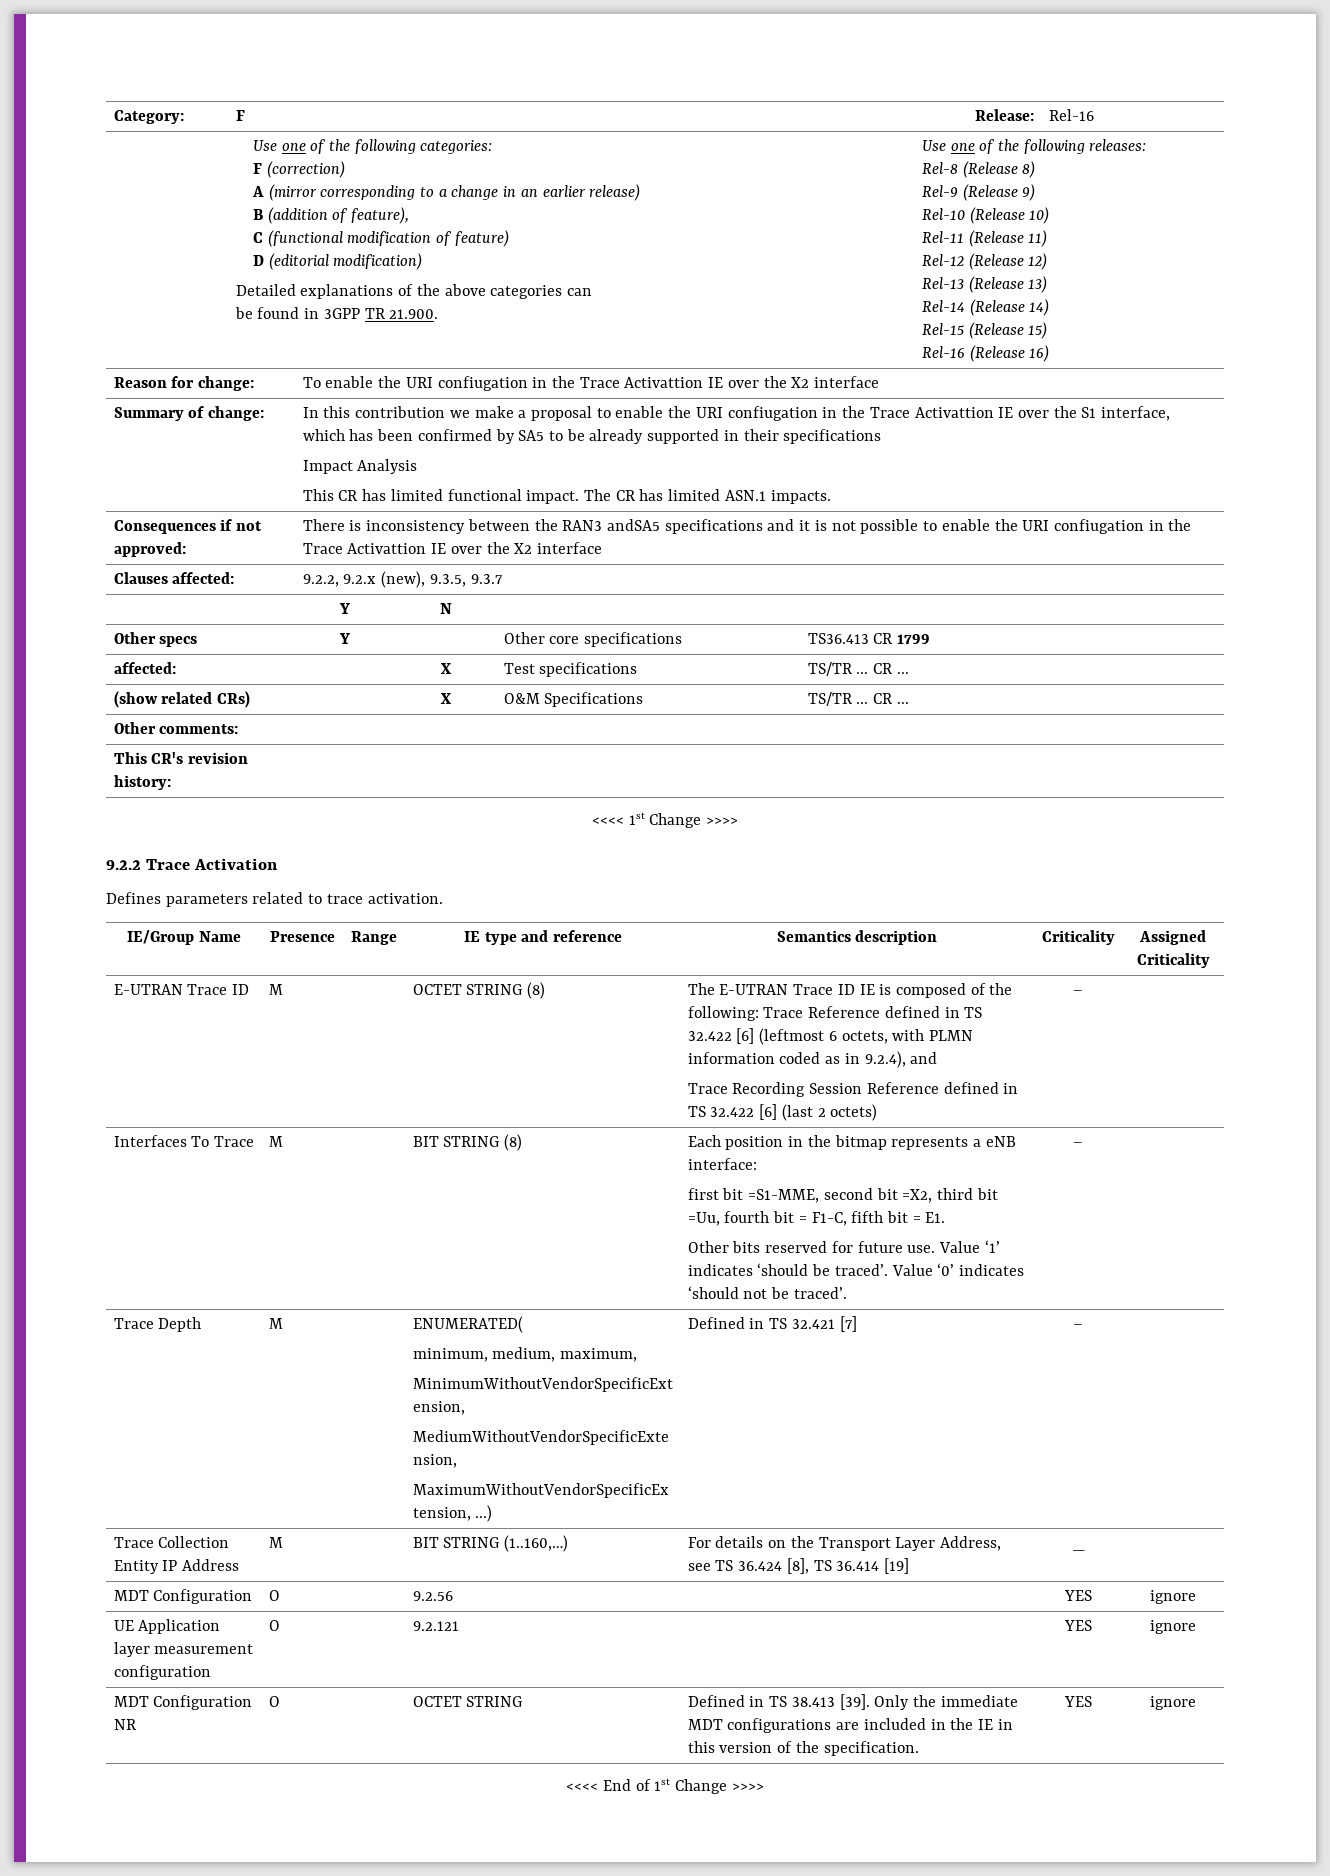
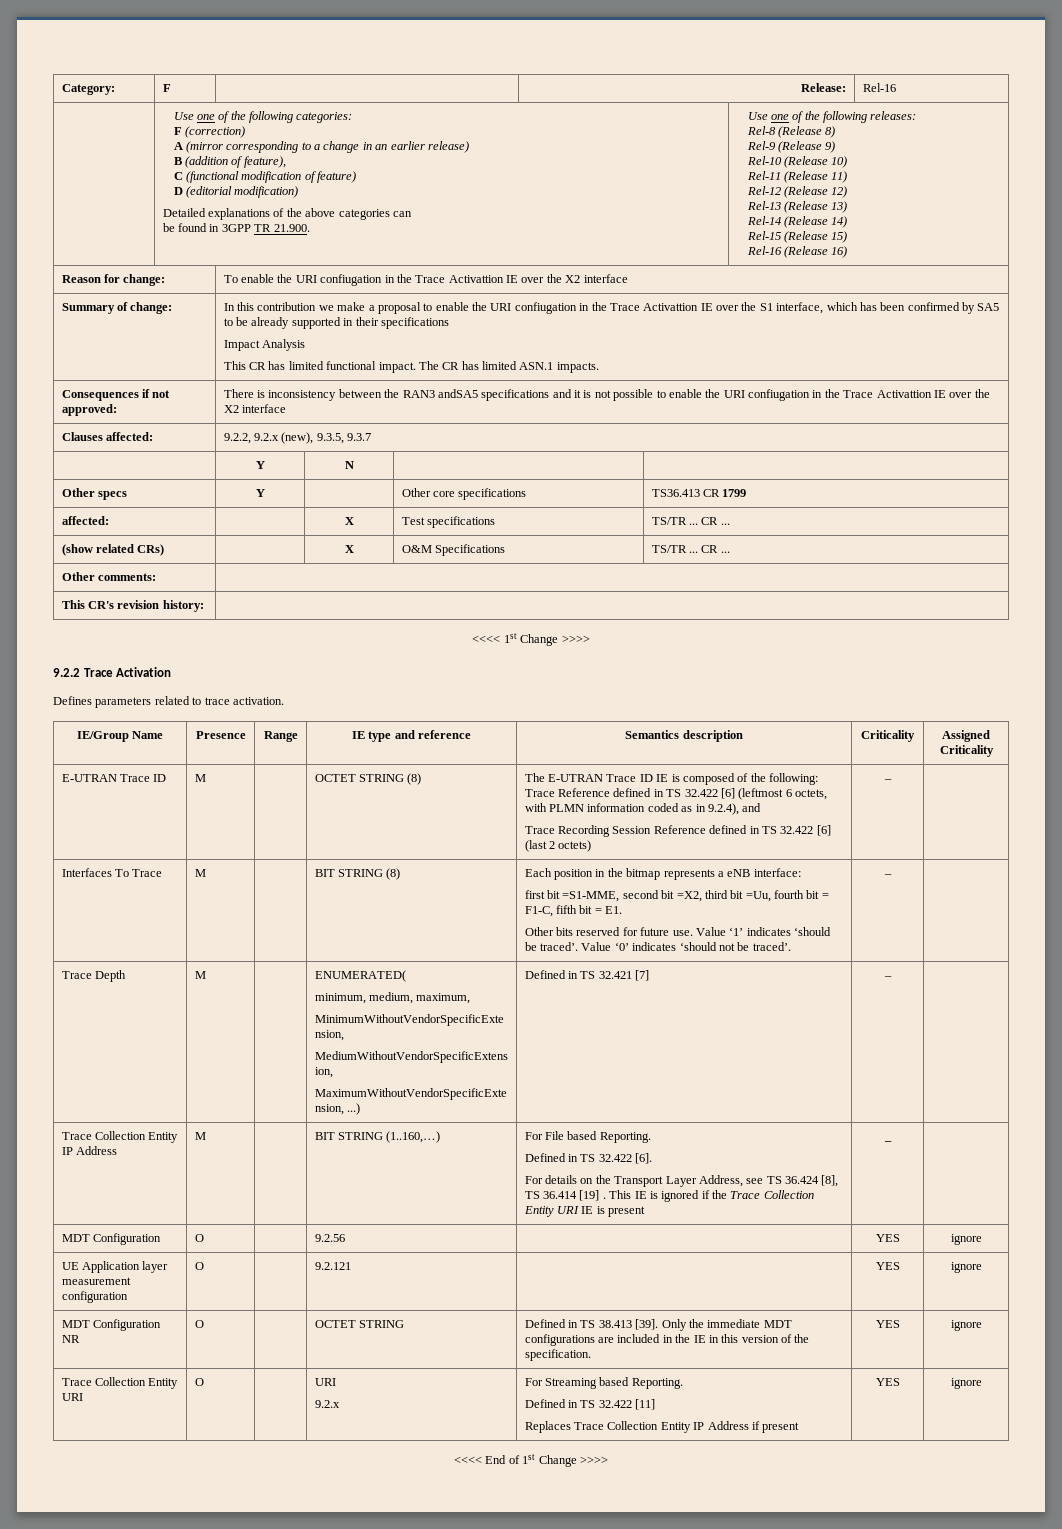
- For details on the Transport Layer Address, see TS 36.424 [8], TS 36.414 [19]
+ For File based Reporting.
+ Defined in TS 32.422 [6].
+ For details on the Transport Layer Address, see TS 36.424 [8], TS 36.414 [19] . This IE is ignored if the Trace Collection Entity URI IE is present
+ Trace Collection Entity URI | O | | URI
+ 9.2.x | For Streaming based Reporting.
+ Defined in TS 32.422 [11]
+ Replaces Trace Collection Entity IP Address if present | YES | ignore

